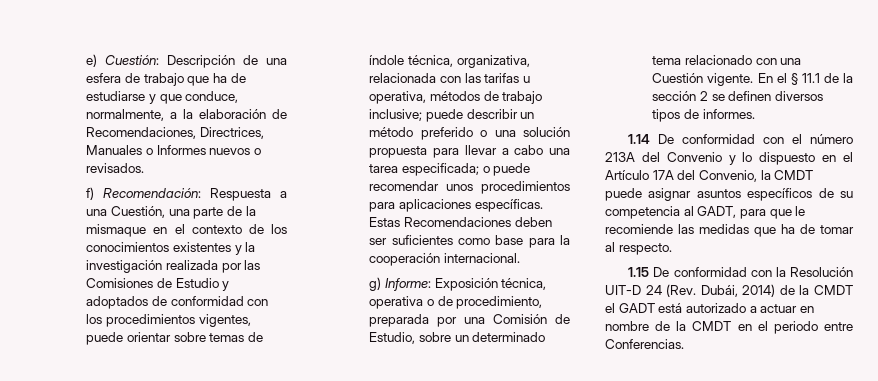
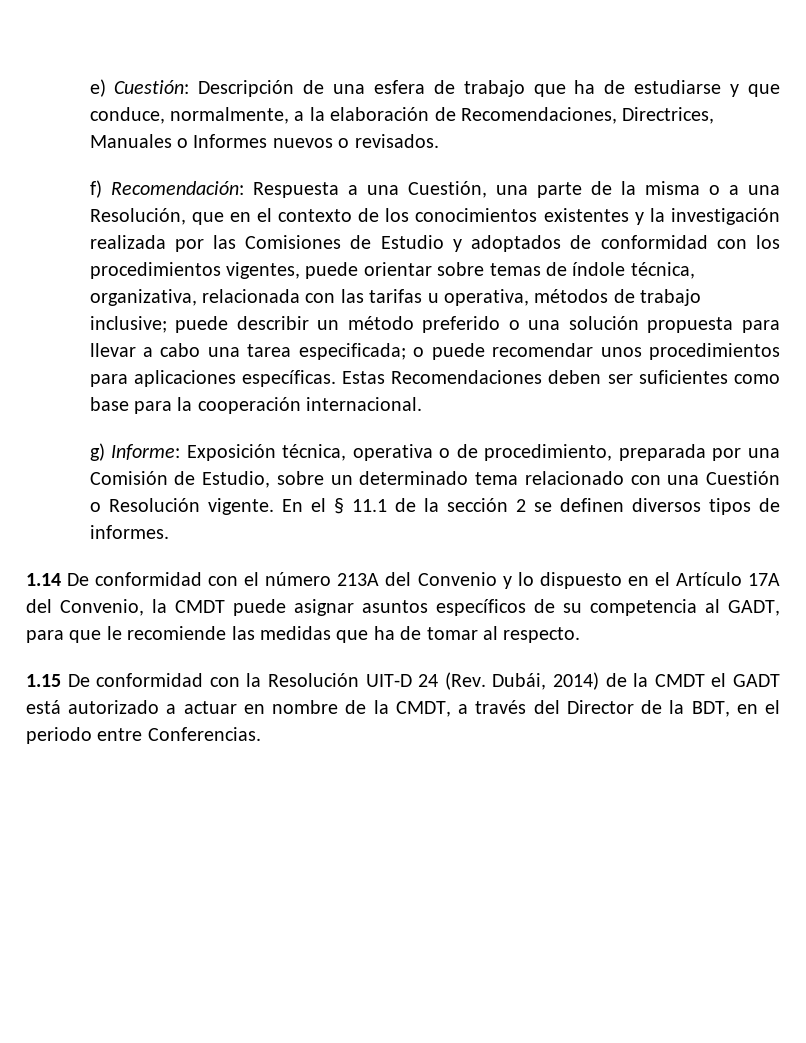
- Respuesta a una Cuestión, una parte de la mismaque en el contexto de los conocimientos existentes y la investigación realizada por las Comisiones de Estudio y adoptados de conformidad con los procedimientos vigentes, puede orientar sobre temas de índole técnica, organizativa, relacionada con las tarifas u operativa, métodos de trabajo inclusive;
+ Respuesta a una Cuestión, una parte de la misma o a una Resolución, que en el contexto de los conocimientos existentes y la investigación realizada por las Comisiones de Estudio y adoptados de conformidad con los procedimientos vigentes, puede orientar sobre temas de índole técnica, organizativa, relacionada con las tarifas u operativa, métodos de trabajo inclusive;
- g) Informe: Exposición técnica, operativa o de procedimiento, preparada por una Comisión de Estudio, sobre un determinado tema relacionado con una Cuestión vigente.
+ g) Informe: Exposición técnica, operativa o de procedimiento, preparada por una Comisión de Estudio, sobre un determinado tema relacionado con una Cuestión o Resolución vigente.
- 1.15 De conformidad con la Resolución UIT-D 24 (Rev. Dubái, 2014) de la CMDT el GADT está autorizado a actuar en nombre de la CMDT en el periodo entre Conferencias.
+ 1.15 De conformidad con la Resolución UIT-D 24 (Rev. Dubái, 2014) de la CMDT el GADT está autorizado a actuar en nombre de la CMDT, a través del Director de la BDT, en el periodo entre Conferencias.

